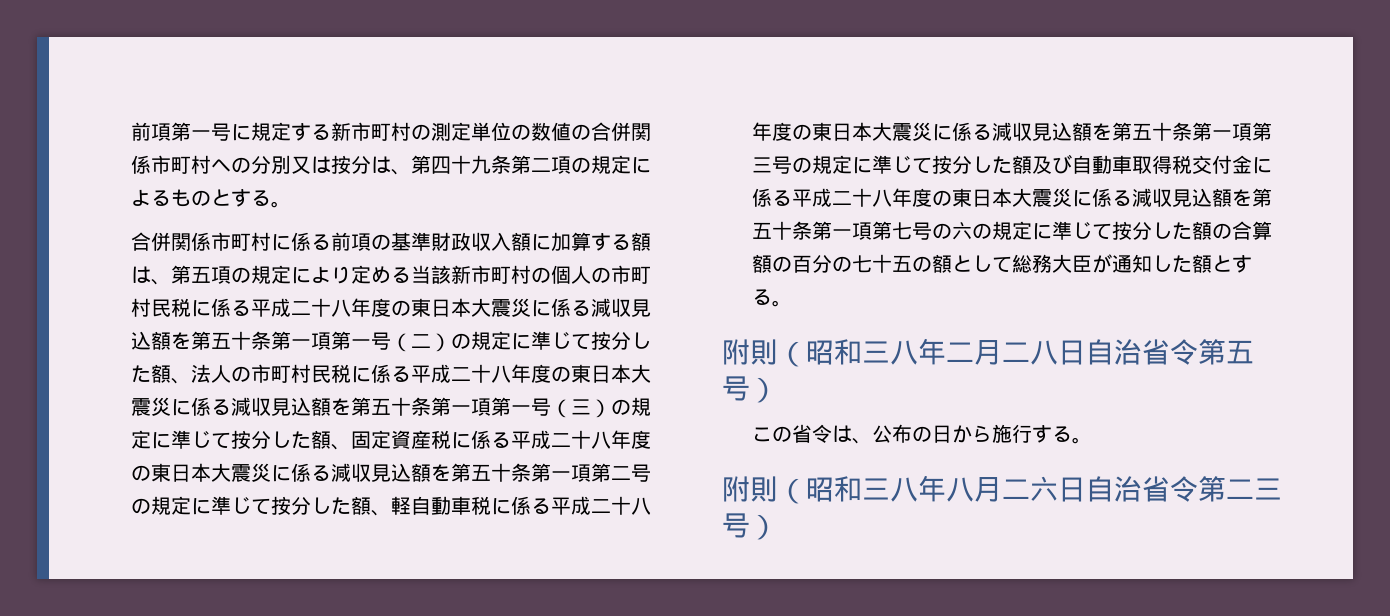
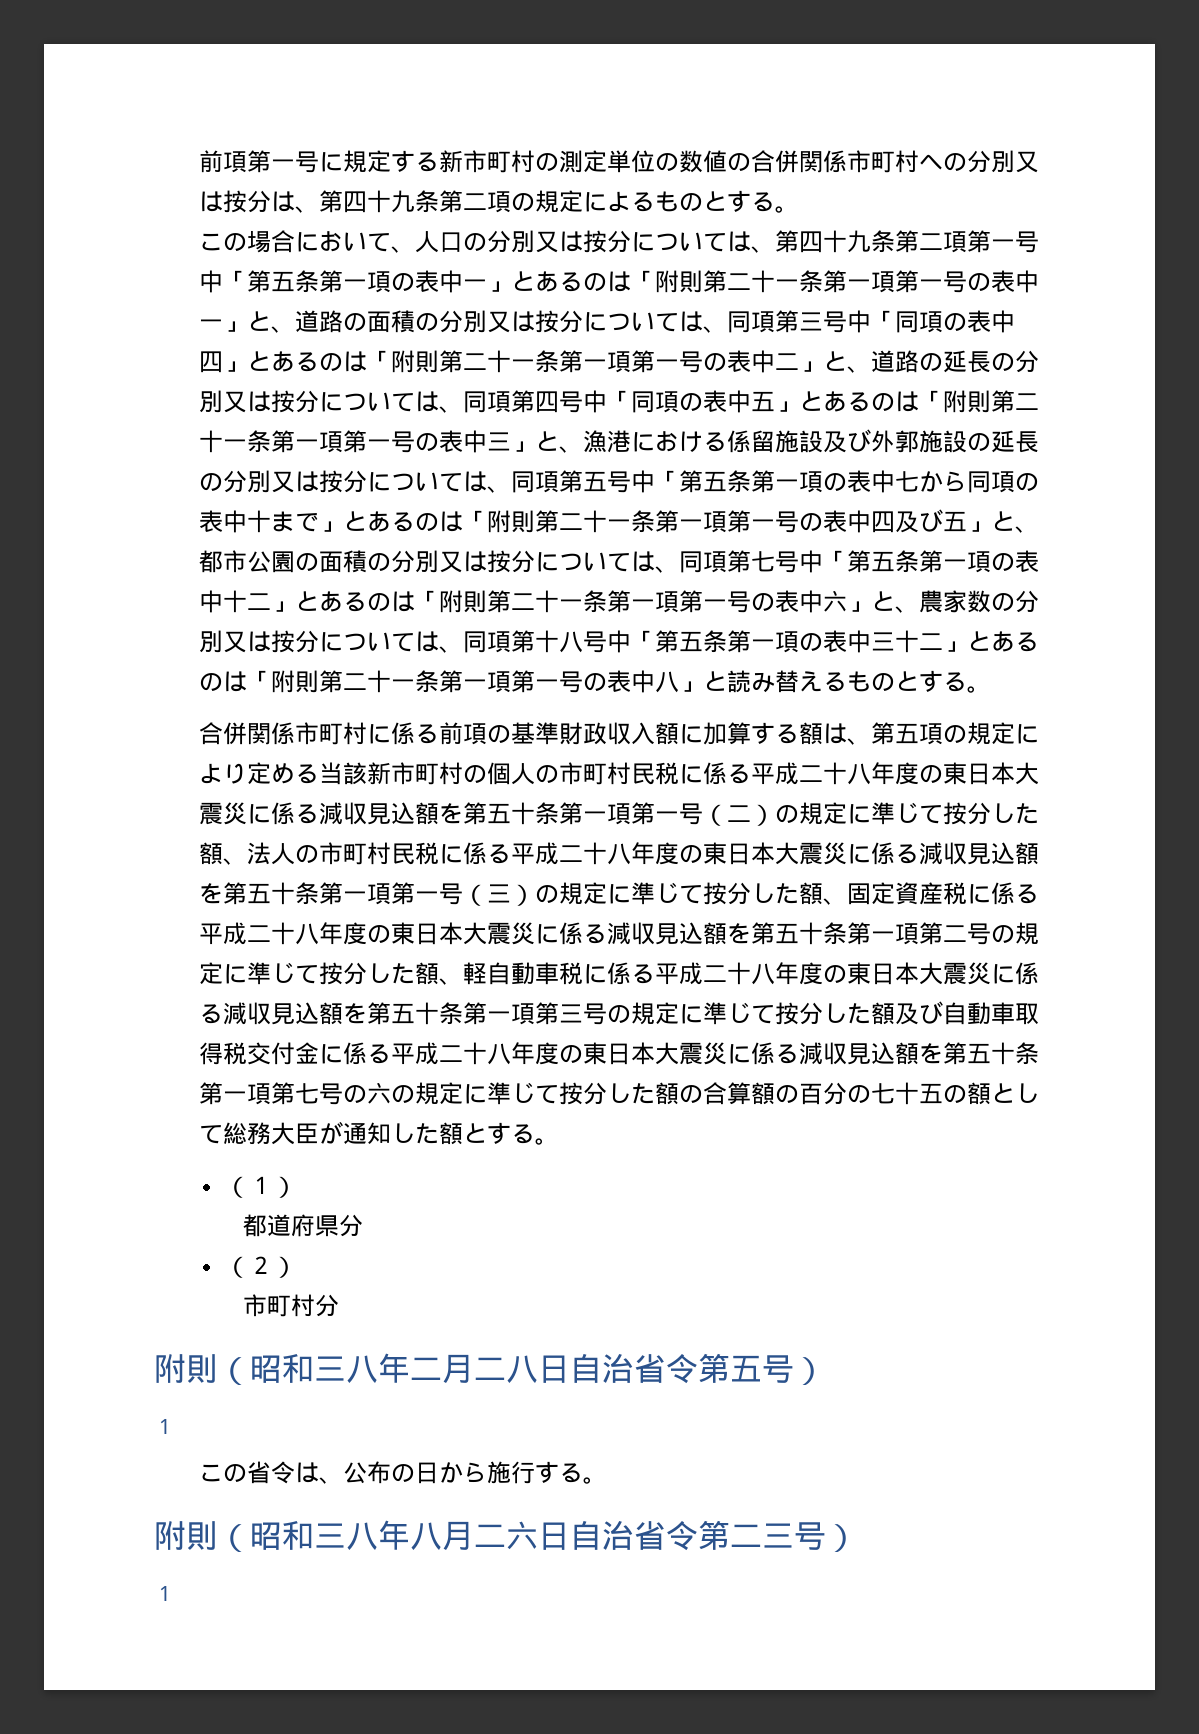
+ この場合において、人口の分別又は按分については、第四十九条第二項第一号中「第五条第一項の表中一」とあるのは「附則第二十一条第一項第一号の表中一」と、道路の面積の分別又は按分については、同項第三号中「同項の表中四」とあるのは「附則第二十一条第一項第一号の表中二」と、道路の延長の分別又は按分については、同項第四号中「同項の表中五」とあるのは「附則第二十一条第一項第一号の表中三」と、漁港における係留施設及び外郭施設の延長の分別又は按分については、同項第五号中「第五条第一項の表中七から同項の表中十まで」とあるのは「附則第二十一条第一項第一号の表中四及び五」と、都市公園の面積の分別又は按分については、同項第七号中「第五条第一項の表中十二」とあるのは「附則第二十一条第一項第一号の表中六」と、農家数の分別又は按分については、同項第十八号中「第五条第一項の表中三十二」とあるのは「附則第二十一条第一項第一号の表中八」と読み替えるものとする。
+ （１）
+ 都道府県分
+ （２）
+ 市町村分
  附則（昭和三八年二月二八日自治省令第五号）
+ １
  附則（昭和三八年八月二六日自治省令第二三号）
+ １

